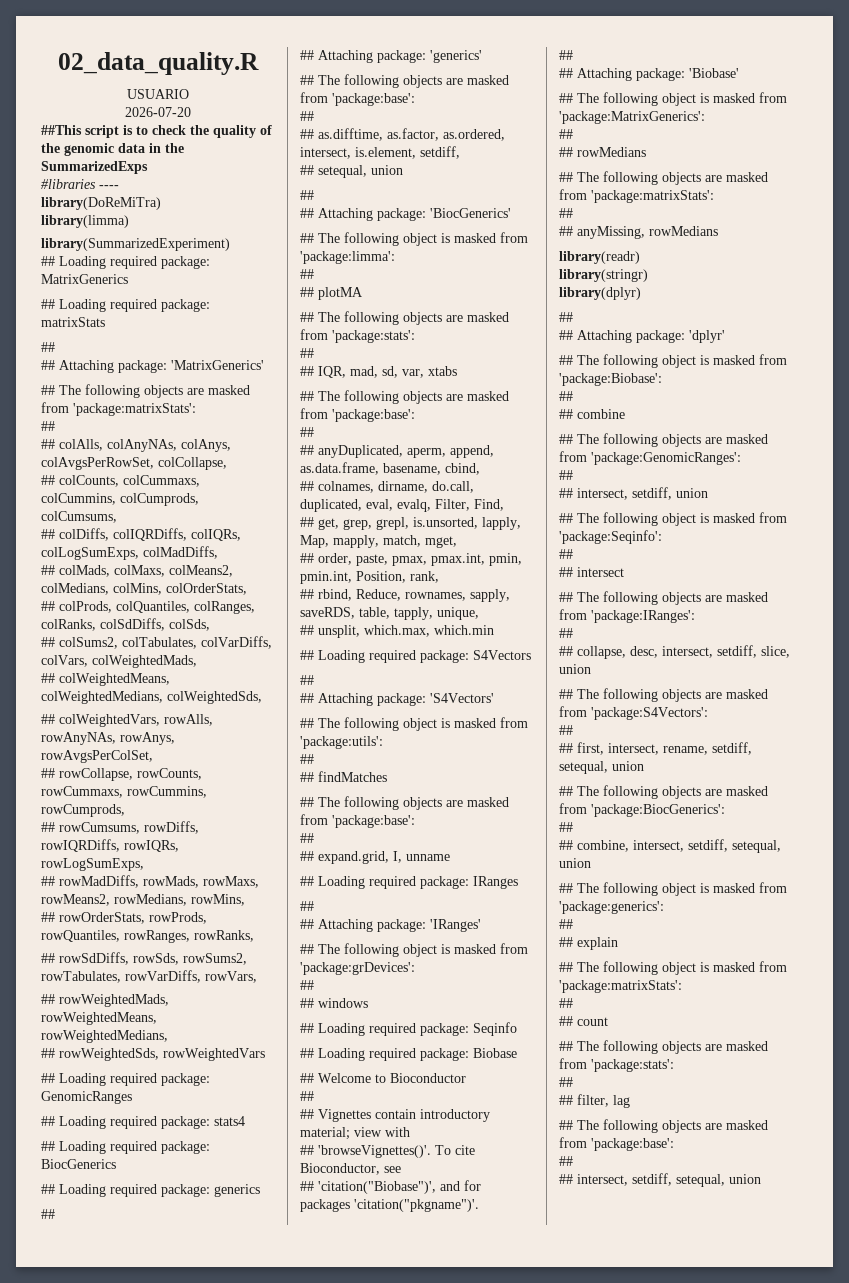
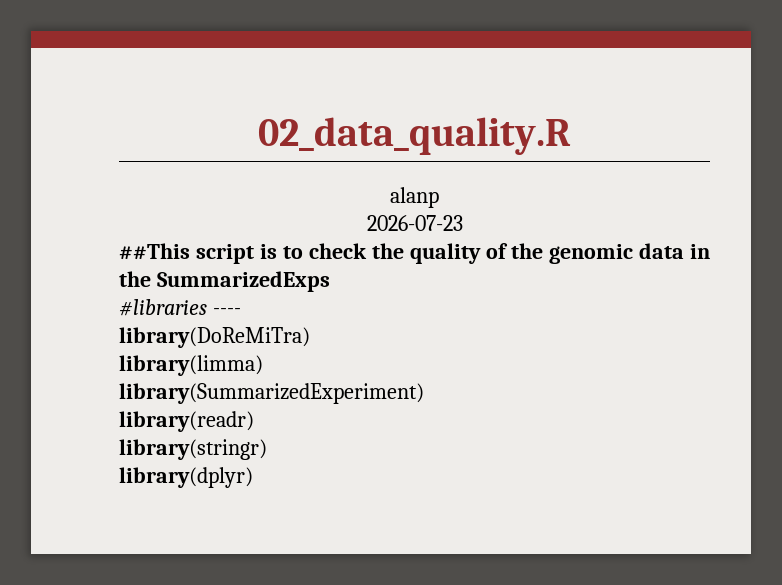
- USUARIO
- 2026-07-20
+ alanp
+ 2026-07-23
- ## Loading required package: MatrixGenerics
- ## Loading required package: matrixStats
- ##
- ## Attaching package: 'MatrixGenerics'
- ## The following objects are masked from 'package:matrixStats':
- ##
- ## colAlls, colAnyNAs, colAnys, colAvgsPerRowSet, colCollapse,
- ## colCounts, colCummaxs, colCummins, colCumprods, colCumsums,
- ## colDiffs, colIQRDiffs, colIQRs, colLogSumExps, colMadDiffs,
- ## colMads, colMaxs, colMeans2, colMedians, colMins, colOrderStats,
- ## colProds, colQuantiles, colRanges, colRanks, colSdDiffs, colSds,
- ## colSums2, colTabulates, colVarDiffs, colVars, colWeightedMads,
- ## colWeightedMeans, colWeightedMedians, colWeightedSds,
- ## colWeightedVars, rowAlls, rowAnyNAs, rowAnys, rowAvgsPerColSet,
- ## rowCollapse, rowCounts, rowCummaxs, rowCummins, rowCumprods,
- ## rowCumsums, rowDiffs, rowIQRDiffs, rowIQRs, rowLogSumExps,
- ## rowMadDiffs, rowMads, rowMaxs, rowMeans2, rowMedians, rowMins,
- ## rowOrderStats, rowProds, rowQuantiles, rowRanges, rowRanks,
- ## rowSdDiffs, rowSds, rowSums2, rowTabulates, rowVarDiffs, rowVars,
- ## rowWeightedMads, rowWeightedMeans, rowWeightedMedians,
- ## rowWeightedSds, rowWeightedVars
- ## Loading required package: GenomicRanges
- ## Loading required package: stats4
- ## Loading required package: BiocGenerics
- ## Loading required package: generics
- ##
- ## Attaching package: 'generics'
- ## The following objects are masked from 'package:base':
- ##
- ## as.difftime, as.factor, as.ordered, intersect, is.element, setdiff,
- ## setequal, union
- ##
- ## Attaching package: 'BiocGenerics'
- ## The following object is masked from 'package:limma':
- ##
- ## plotMA
- ## The following objects are masked from 'package:stats':
- ##
- ## IQR, mad, sd, var, xtabs
- ## The following objects are masked from 'package:base':
- ##
- ## anyDuplicated, aperm, append, as.data.frame, basename, cbind,
- ## colnames, dirname, do.call, duplicated, eval, evalq, Filter, Find,
- ## get, grep, grepl, is.unsorted, lapply, Map, mapply, match, mget,
- ## order, paste, pmax, pmax.int, pmin, pmin.int, Position, rank,
- ## rbind, Reduce, rownames, sapply, saveRDS, table, tapply, unique,
- ## unsplit, which.max, which.min
- ## Loading required package: S4Vectors
- ##
- ## Attaching package: 'S4Vectors'
- ## The following object is masked from 'package:utils':
- ##
- ## findMatches
- ## The following objects are masked from 'package:base':
- ##
- ## expand.grid, I, unname
- ## Loading required package: IRanges
- ##
- ## Attaching package: 'IRanges'
- ## The following object is masked from 'package:grDevices':
- ##
- ## windows
- ## Loading required package: Seqinfo
- ## Loading required package: Biobase
- ## Welcome to Bioconductor
- ##
- ## Vignettes contain introductory material; view with
- ## 'browseVignettes()'. To cite Bioconductor, see
- ## 'citation("Biobase")', and for packages 'citation("pkgname")'.
- ##
- ## Attaching package: 'Biobase'
- ## The following object is masked from 'package:MatrixGenerics':
- ##
- ## rowMedians
- ## The following objects are masked from 'package:matrixStats':
- ##
- ## anyMissing, rowMedians
  library(readr)
  library(stringr)
  library(dplyr)
- ##
- ## Attaching package: 'dplyr'
- ## The following object is masked from 'package:Biobase':
- ##
- ## combine
- ## The following objects are masked from 'package:GenomicRanges':
- ##
- ## intersect, setdiff, union
- ## The following object is masked from 'package:Seqinfo':
- ##
- ## intersect
- ## The following objects are masked from 'package:IRanges':
- ##
- ## collapse, desc, intersect, setdiff, slice, union
- ## The following objects are masked from 'package:S4Vectors':
- ##
- ## first, intersect, rename, setdiff, setequal, union
- ## The following objects are masked from 'package:BiocGenerics':
- ##
- ## combine, intersect, setdiff, setequal, union
- ## The following object is masked from 'package:generics':
- ##
- ## explain
- ## The following object is masked from 'package:matrixStats':
- ##
- ## count
- ## The following objects are masked from 'package:stats':
- ##
- ## filter, lag
- ## The following objects are masked from 'package:base':
- ##
- ## intersect, setdiff, setequal, union

